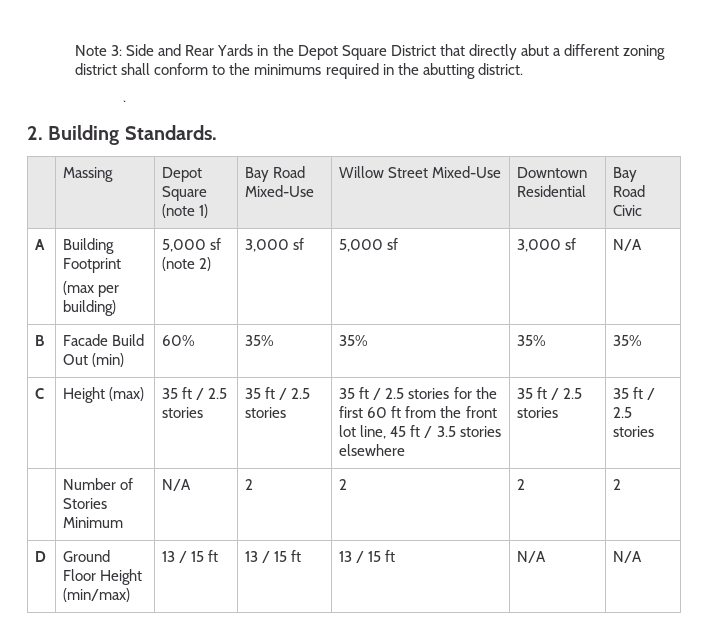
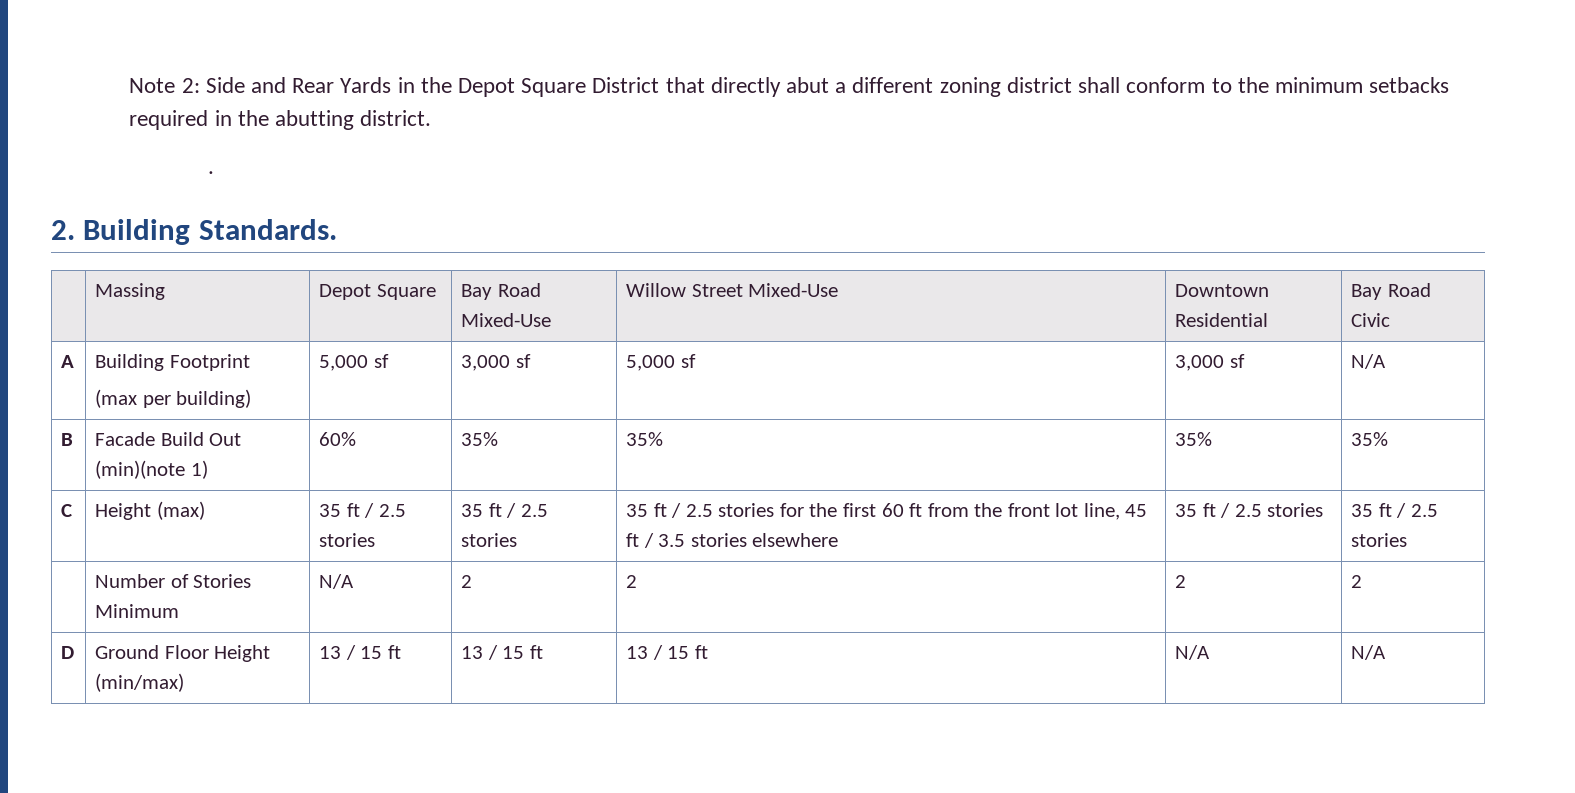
- Note 3: Side and Rear Yards in the Depot Square District that directly abut a different zoning district shall conform to the minimums required in the abutting district.
+ Note 2: Side and Rear Yards in the Depot Square District that directly abut a different zoning district shall conform to the minimum setbacks required in the abutting district.
- | Massing | Depot Square (note 1) | Bay Road Mixed-Use | Willow Street Mixed-Use | Downtown Residential | Bay Road Civic
+ | Massing | Depot Square | Bay Road Mixed-Use | Willow Street Mixed-Use | Downtown Residential | Bay Road Civic
  A | Building Footprint
- (max per building) | 5,000 sf (note 2) | 3,000 sf | 5,000 sf | 3,000 sf | N/A
+ (max per building) | 5,000 sf | 3,000 sf | 5,000 sf | 3,000 sf | N/A
- B | Facade Build Out (min) | 60% | 35% | 35% | 35% | 35%
+ B | Facade Build Out (min)(note 1) | 60% | 35% | 35% | 35% | 35%

